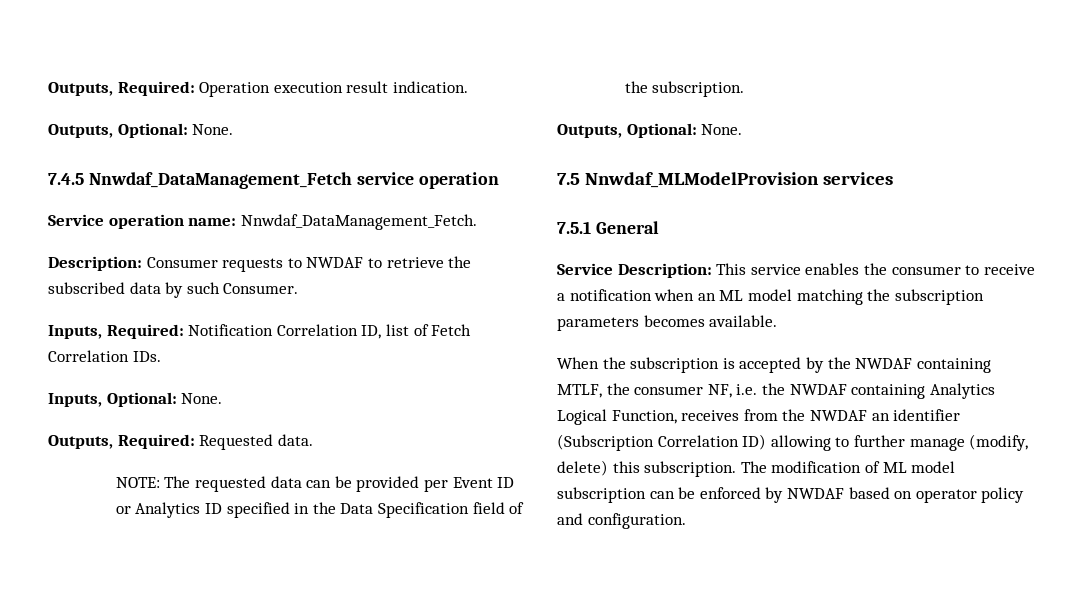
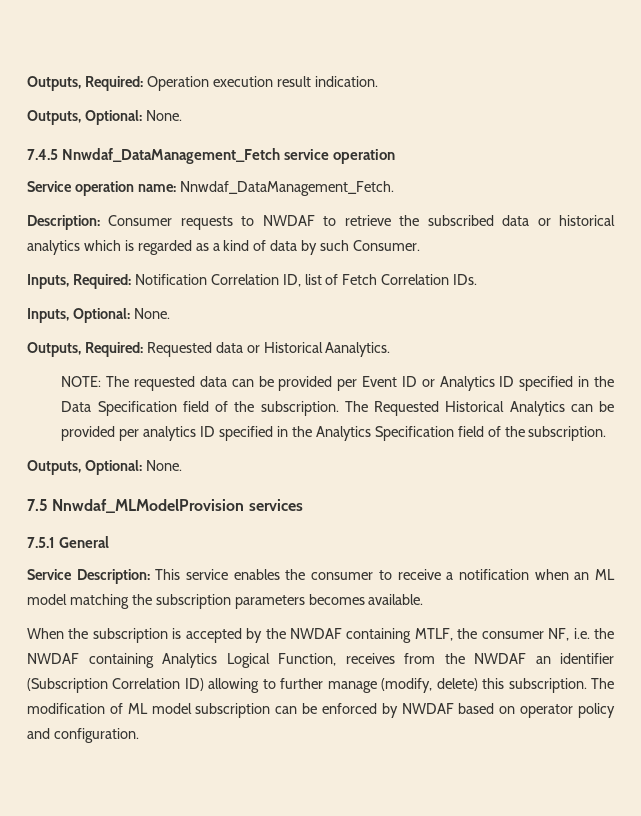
- Description: Consumer requests to NWDAF to retrieve the subscribed data by such Consumer.
+ Description: Consumer requests to NWDAF to retrieve the subscribed data or historical analytics which is regarded as a kind of data by such Consumer.
- Outputs, Required: Requested data.
+ Outputs, Required: Requested data or Historical Aanalytics.
+ The Requested Historical Analytics can be provided per analytics ID specified in the Analytics Specification field of the subscription.

